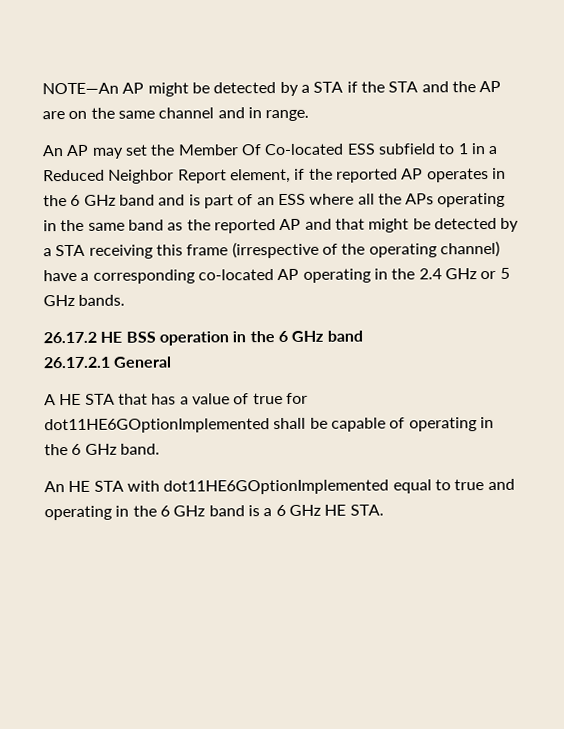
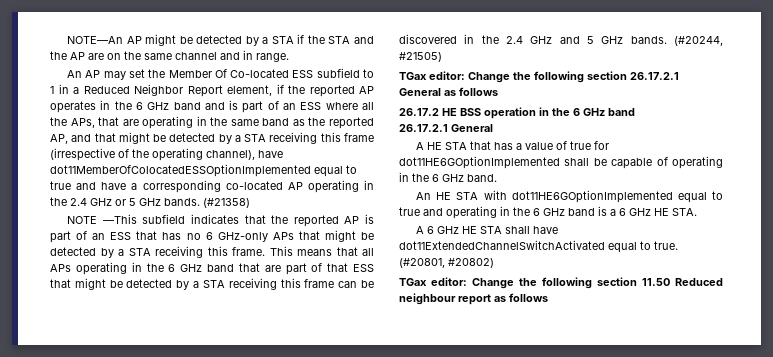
- An AP may set the Member Of Co-located ESS subfield to 1 in a Reduced Neighbor Report element, if the reported AP operates in the 6 GHz band and is part of an ESS where all the APs operating in the same band as the reported AP and that might be detected by a STA receiving this frame (irrespective of the operating channel) have a corresponding co-located AP operating in the 2.4 GHz or 5 GHz bands.
+ An AP may set the Member Of Co-located ESS subfield to 1 in a Reduced Neighbor Report element, if the reported AP operates in the 6 GHz band and is part of an ESS where all the APs, that are operating in the same band as the reported AP, and that might be detected by a STA receiving this frame (irrespective of the operating channel), have dot11MemberOfColocatedESSOptionImplemented equal to true and have a corresponding co-located AP operating in the 2.4 GHz or 5 GHz bands. (#21358)
+ NOTE —This subfield indicates that the reported AP is part of an ESS that has no 6 GHz-only APs that might be detected by a STA receiving this frame. This means that all APs operating in the 6 GHz band that are part of that ESS that might be detected by a STA receiving this frame can be discovered in the 2.4 GHz and 5 GHz bands. (#20244, #21505)
+ TGax editor: Change the following section 26.17.2.1 General as follows
+ A 6 GHz HE STA shall have dot11ExtendedChannelSwitchActivated equal to true. (#20801, #20802)
+ TGax editor: Change the following section 11.50 Reduced neighbour report as follows

